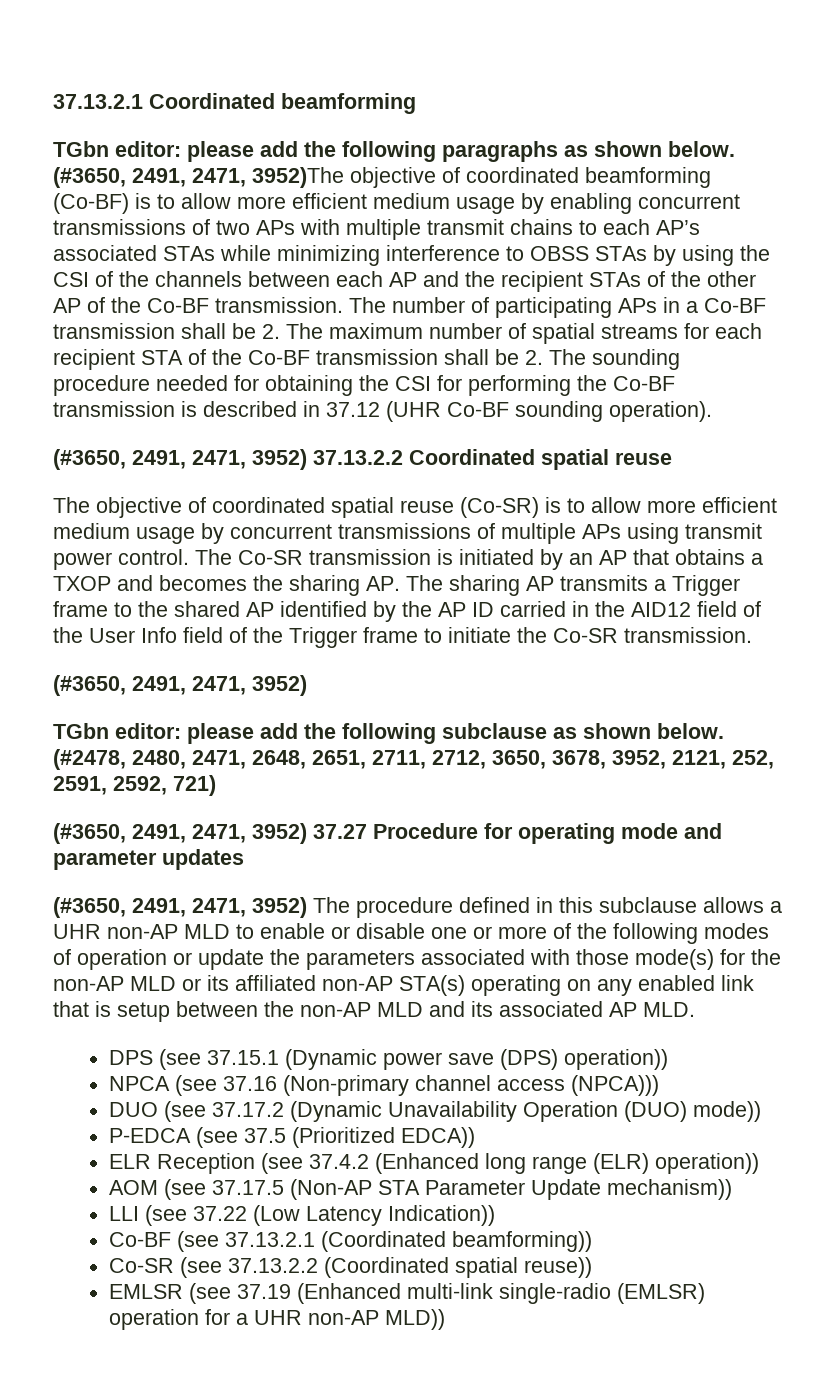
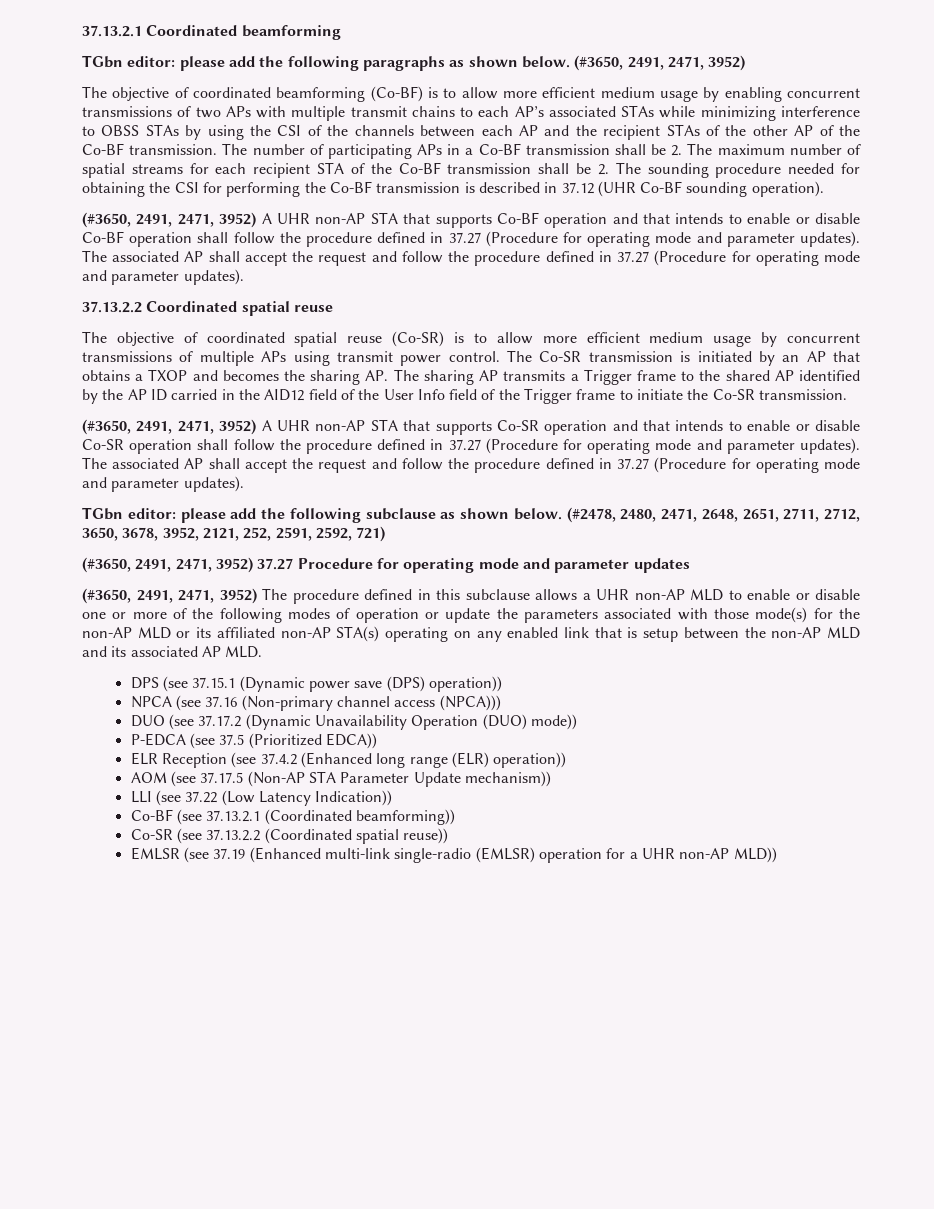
- please add the following paragraphs as shown below. (#3650, 2491, 2471, 3952)The objective of coordinated beamforming (Co-BF) is to allow more efficient medium usage by enabling concurrent transmissions of two APs with multiple transmit chains to each AP’s associated STAs while minimizing interference to OBSS STAs by using the CSI of the channels between each AP and the recipient STAs of the other AP of the Co-BF transmission.
+ please add the following paragraphs as shown below. (#3650, 2491, 2471, 3952)
+ The objective of coordinated beamforming (Co-BF) is to allow more efficient medium usage by enabling concurrent transmissions of two APs with multiple transmit chains to each AP’s associated STAs while minimizing interference to OBSS STAs by using the CSI of the channels between each AP and the recipient STAs of the other AP of the Co-BF transmission.
- (#3650, 2491, 2471, 3952) 37.13.2.2 Coordinated spatial reuse
+ (#3650, 2491, 2471, 3952) A UHR non-AP STA that supports Co-BF operation and that intends to enable or disable Co-BF operation shall follow the procedure defined in 37.27 (Procedure for operating mode and parameter updates). The associated AP shall accept the request and follow the procedure defined in 37.27 (Procedure for operating mode and parameter updates).
+ 37.13.2.2 Coordinated spatial reuse
  The Co-SR transmission is initiated by an AP that obtains a TXOP and becomes the sharing AP. The sharing AP transmits a Trigger frame to the shared AP identified by the AP ID carried in the AID12 field of the User Info field of the Trigger frame to initiate the Co-SR transmission.
- (#3650, 2491, 2471, 3952)
+ (#3650, 2491, 2471, 3952) A UHR non-AP STA that supports Co-SR operation and that intends to enable or disable Co-SR operation shall follow the procedure defined in 37.27 (Procedure for operating mode and parameter updates). The associated AP shall accept the request and follow the procedure defined in 37.27 (Procedure for operating mode and parameter updates).

